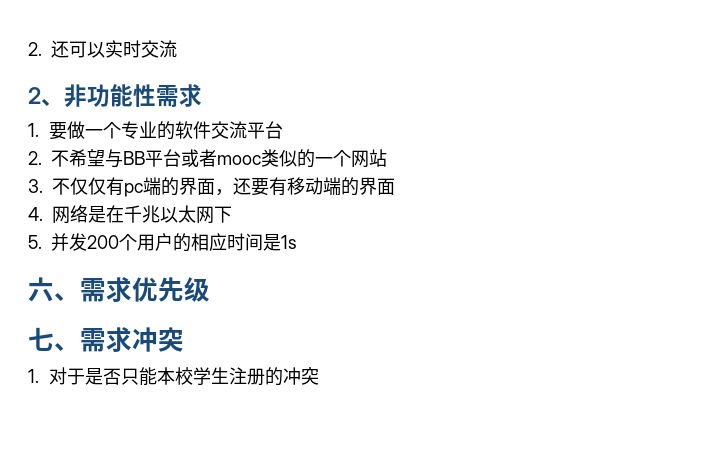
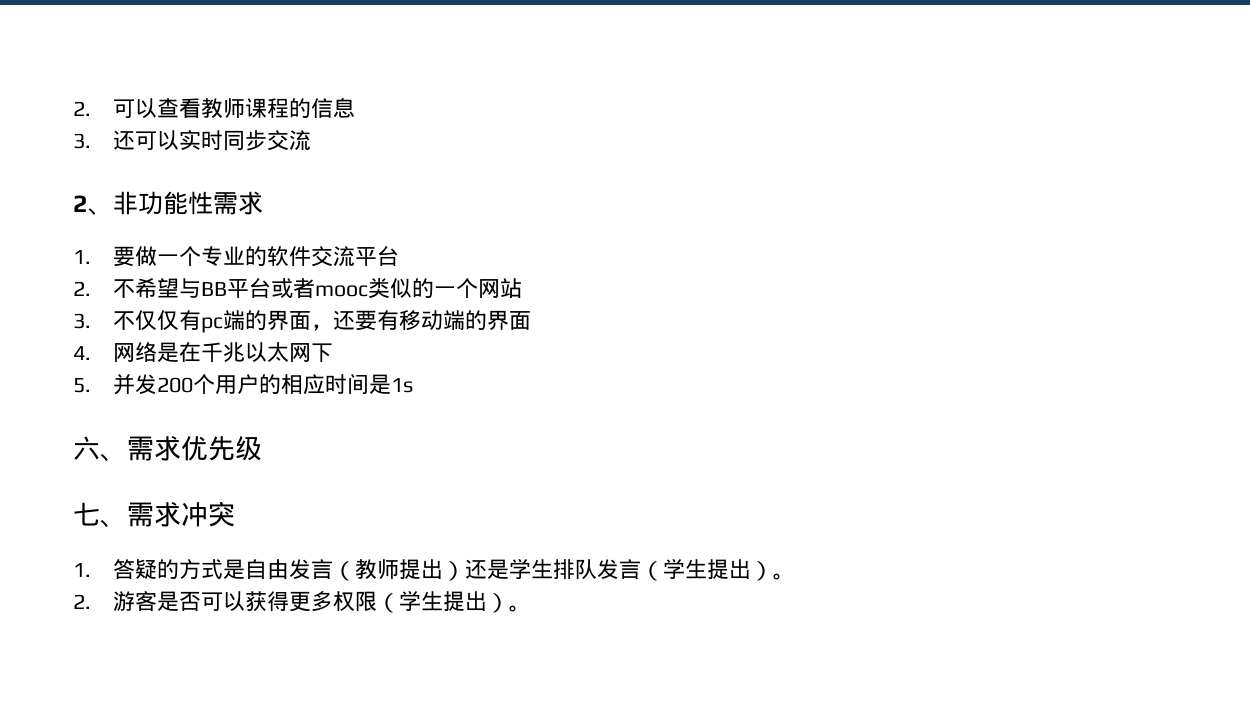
- 2.还可以实时交流
+ 2.可以查看教师课程的信息
+ 3.还可以实时同步交流
- 1.对于是否只能本校学生注册的冲突
+ 1.答疑的方式是自由发言（教师提出）还是学生排队发言（学生提出）。
+ 2.游客是否可以获得更多权限（学生提出）。

